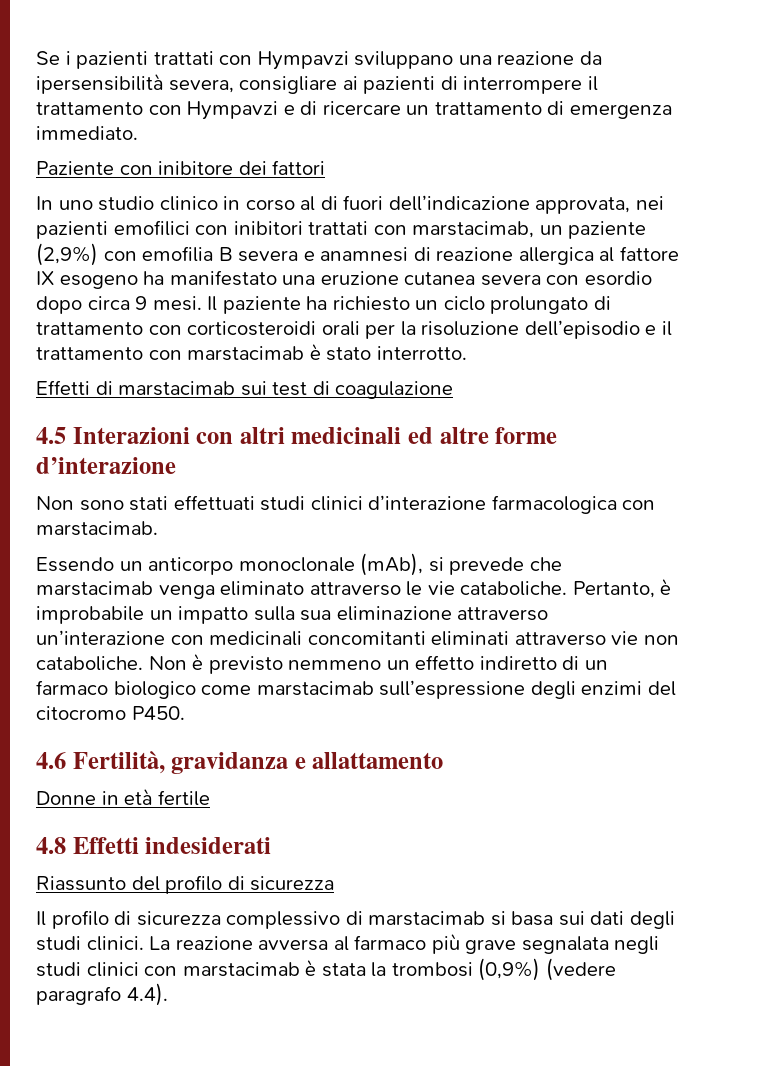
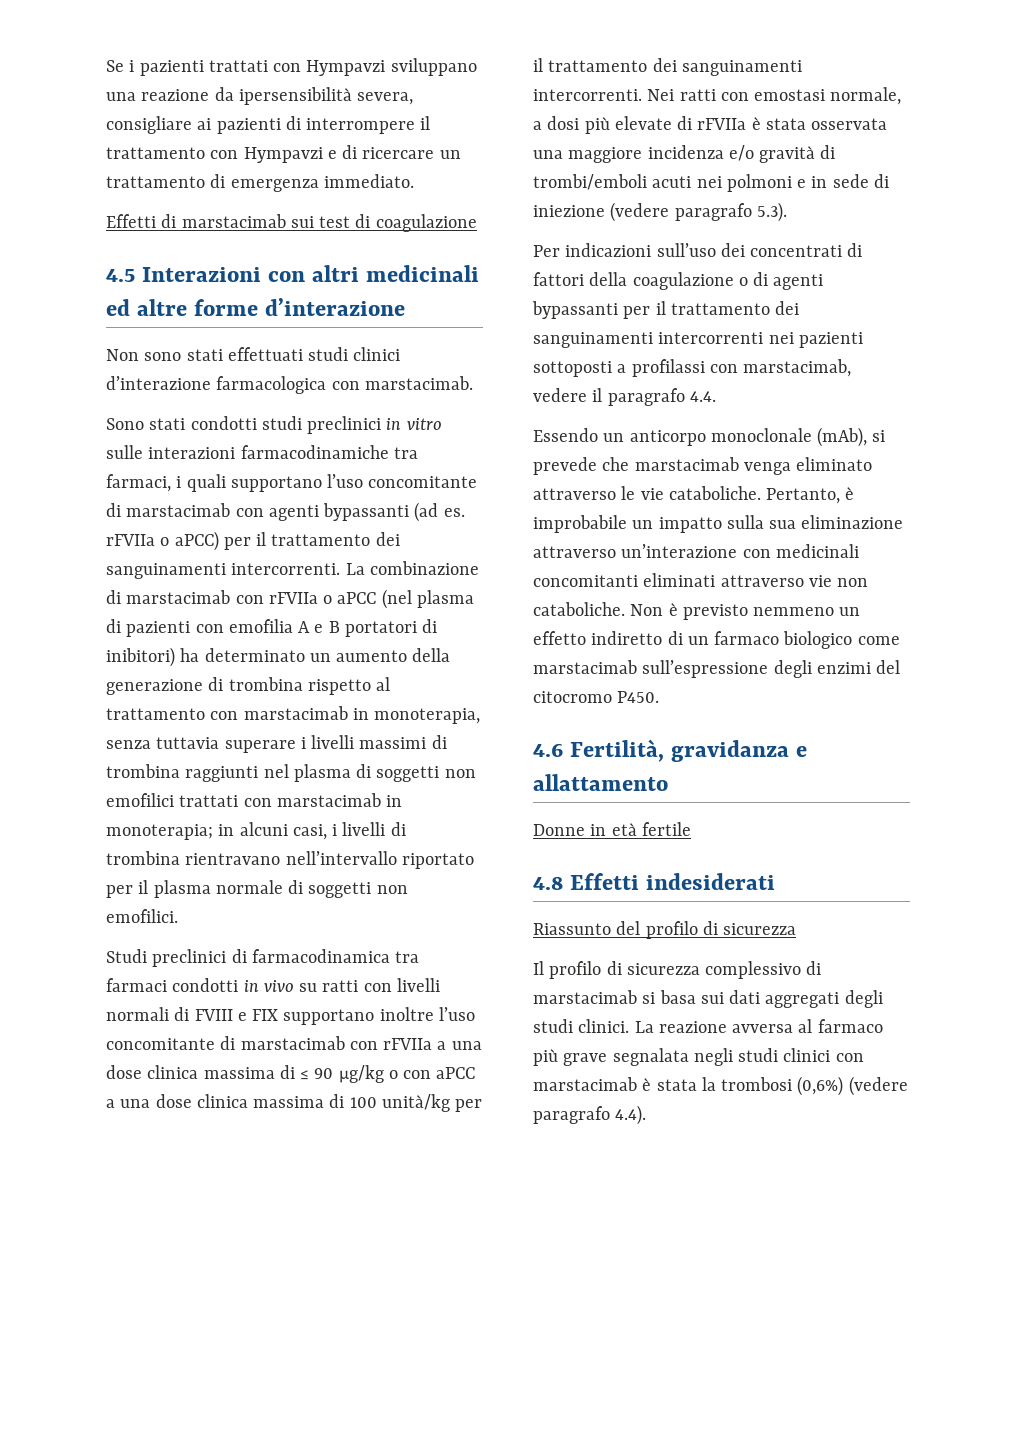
- Paziente con inibitore dei fattori
- In uno studio clinico in corso al di fuori dell’indicazione approvata, nei pazienti emofilici con inibitori trattati con marstacimab, un paziente (2,9%) con emofilia B severa e anamnesi di reazione allergica al fattore IX esogeno ha manifestato una eruzione cutanea severa con esordio dopo circa 9 mesi. Il paziente ha richiesto un ciclo prolungato di trattamento con corticosteroidi orali per la risoluzione dell’episodio e il trattamento con marstacimab è stato interrotto.
+ Sono stati condotti studi preclinici in vitro sulle interazioni farmacodinamiche tra farmaci, i quali supportano l’uso concomitante di marstacimab con agenti bypassanti (ad es. rFVIIa o aPCC) per il trattamento dei sanguinamenti intercorrenti. La combinazione di marstacimab con rFVIIa o aPCC (nel plasma di pazienti con emofilia A e B portatori di inibitori) ha determinato un aumento della generazione di trombina rispetto al trattamento con marstacimab in monoterapia, senza tuttavia superare i livelli massimi di trombina raggiunti nel plasma di soggetti non emofilici trattati con marstacimab in monoterapia; in alcuni casi, i livelli di trombina rientravano nell’intervallo riportato per il plasma normale di soggetti non emofilici.
+ Studi preclinici di farmacodinamica tra farmaci condotti in vivo su ratti con livelli normali di FVIII e FIX supportano inoltre l’uso concomitante di marstacimab con rFVIIa a una dose clinica massima di ≤ 90 μg/kg o con aPCC a una dose clinica massima di 100 unità/kg per il trattamento dei sanguinamenti intercorrenti. Nei ratti con emostasi normale, a dosi più elevate di rFVIIa è stata osservata una maggiore incidenza e/o gravità di trombi/emboli acuti nei polmoni e in sede di iniezione (vedere paragrafo 5.3).
+ Per indicazioni sull’uso dei concentrati di fattori della coagulazione o di agenti bypassanti per il trattamento dei sanguinamenti intercorrenti nei pazienti sottoposti a profilassi con marstacimab, vedere il paragrafo 4.4.
- Il profilo di sicurezza complessivo di marstacimab si basa sui dati degli studi clinici.
+ Il profilo di sicurezza complessivo di marstacimab si basa sui dati aggregati degli studi clinici.
- La reazione avversa al farmaco più grave segnalata negli studi clinici con marstacimab è stata la trombosi (0,9%) (vedere paragrafo 4.4).
+ La reazione avversa al farmaco più grave segnalata negli studi clinici con marstacimab è stata la trombosi (0,6%) (vedere paragrafo 4.4).

